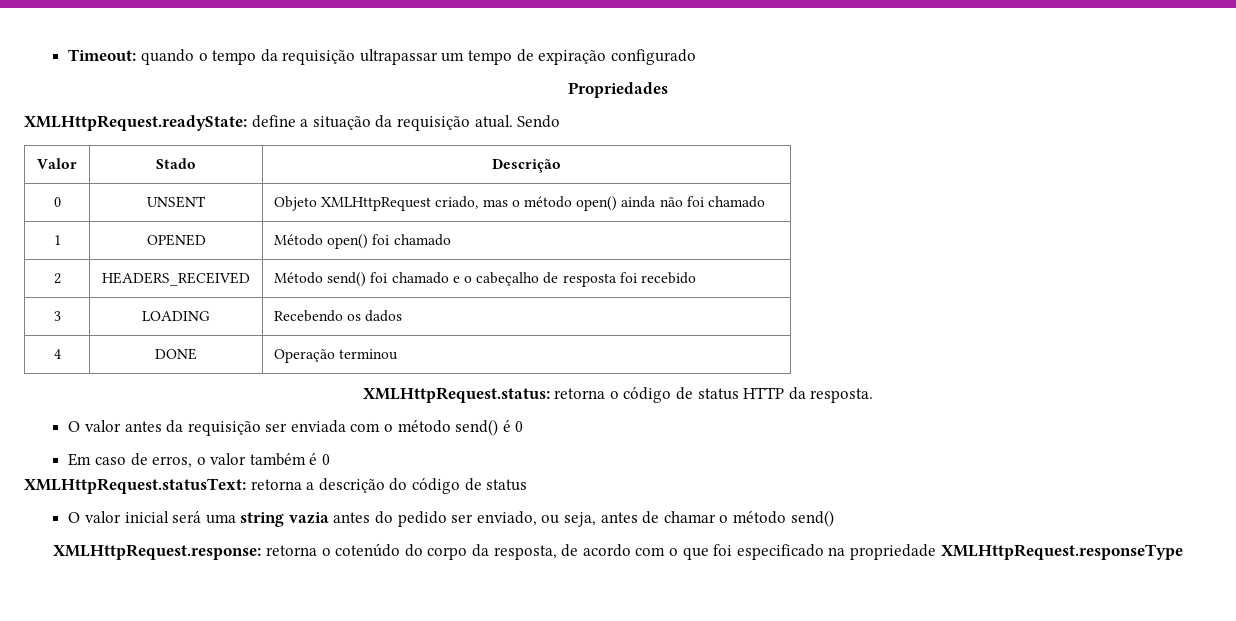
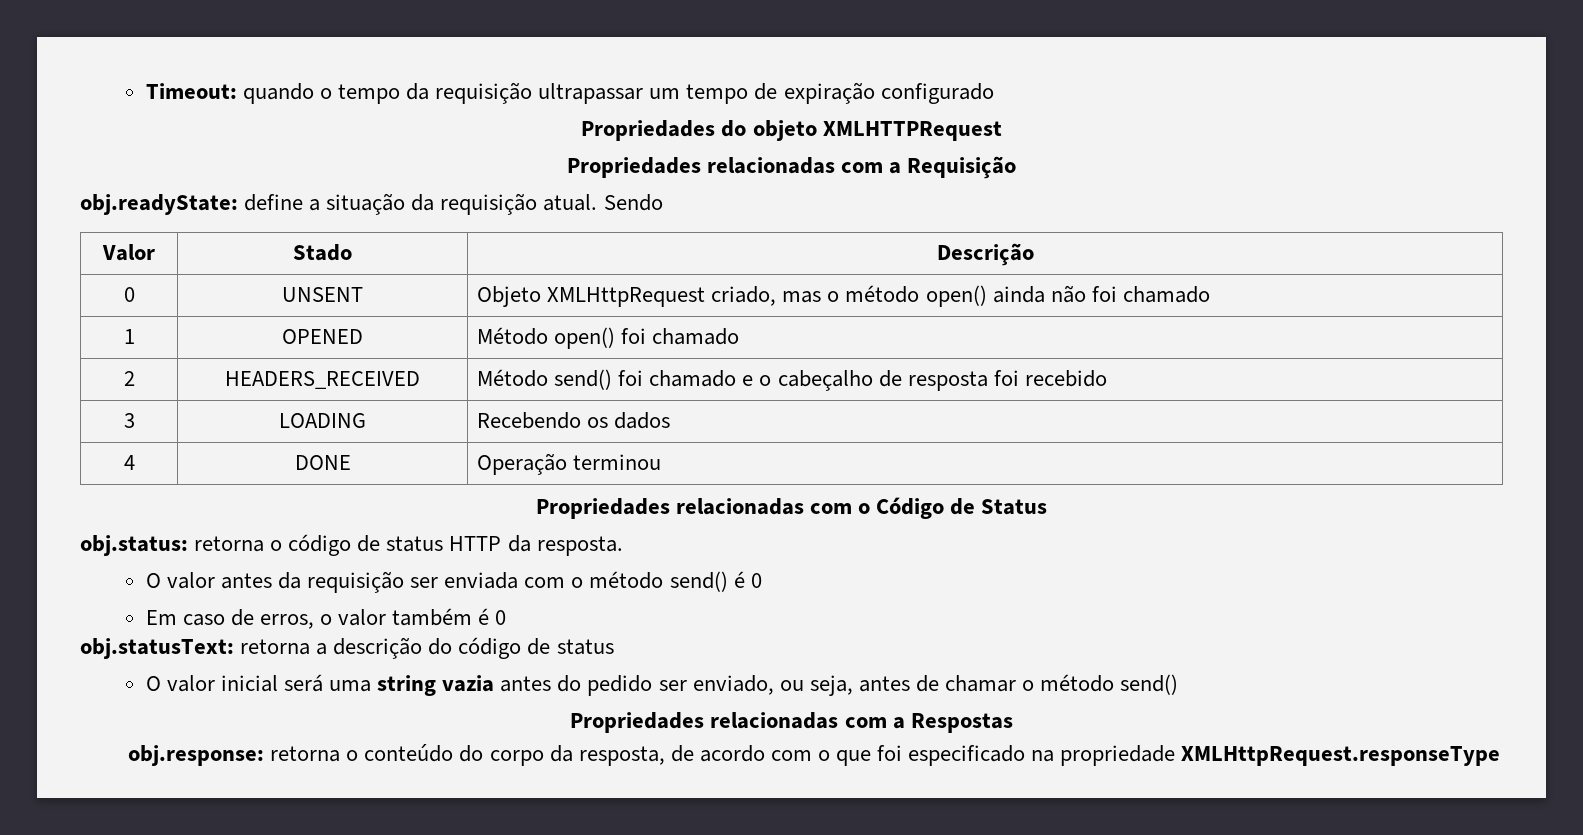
- Propriedades
- XMLHttpRequest.readyState: define a situação da requisição atual.
+ Propriedades do objeto XMLHTTPRequest
+ Propriedades relacionadas com a Requisição
+ obj.readyState: define a situação da requisição atual.
- XMLHttpRequest.status: retorna o código de status HTTP da resposta.
+ Propriedades relacionadas com o Código de Status
+ obj.status: retorna o código de status HTTP da resposta.
- XMLHttpRequest.statusText: retorna a descrição do código de status
+ obj.statusText: retorna a descrição do código de status
- XMLHttpRequest.response: retorna o cotenúdo do corpo da resposta, de acordo com o que foi especificado na propriedade XMLHttpRequest.responseType
+ Propriedades relacionadas com a Respostas
+ obj.response: retorna o conteúdo do corpo da resposta, de acordo com o que foi especificado na propriedade XMLHttpRequest.responseType

